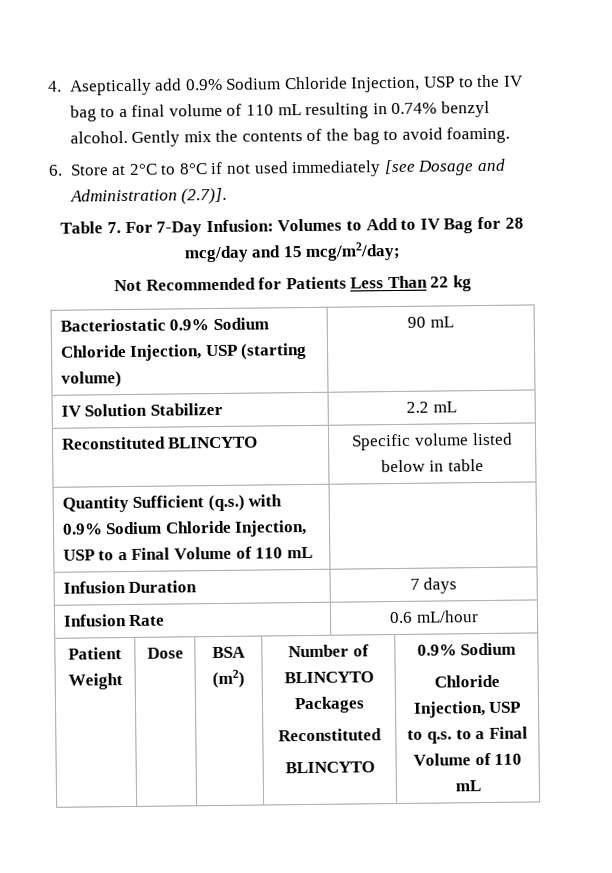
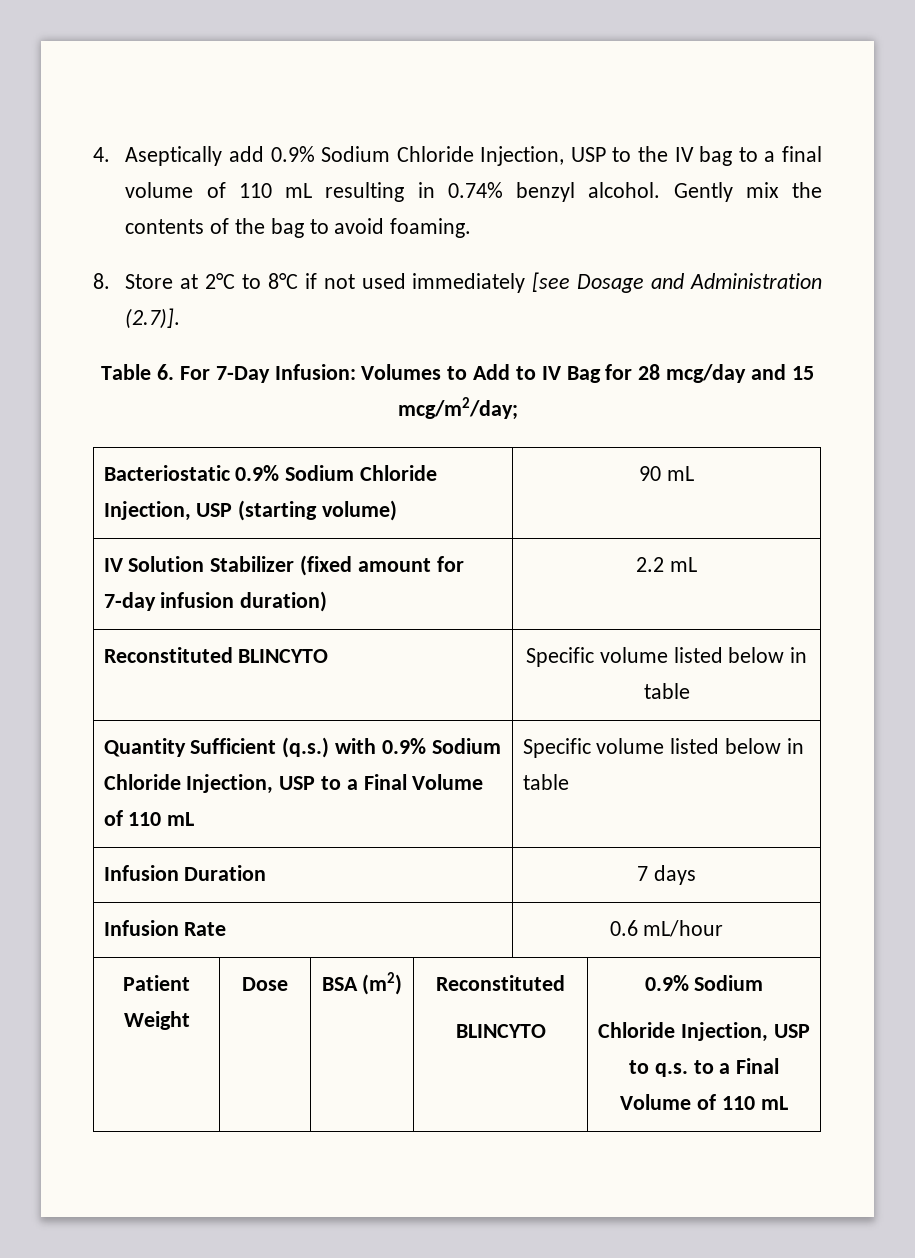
- 6. Store at 2°C to 8°C if not used immediately [see Dosage and Administration (2.7)].
+ 8. Store at 2°C to 8°C if not used immediately [see Dosage and Administration (2.7)].
- Table 7. For 7-Day Infusion: Volumes to Add to IV Bag for 28 mcg/day and 15 mcg/m2/day;
+ Table 6. For 7-Day Infusion: Volumes to Add to IV Bag for 28 mcg/day and 15 mcg/m2/day;
- Not Recommended for Patients Less Than 22 kg
- IV Solution Stabilizer | 2.2 mL
+ IV Solution Stabilizer (fixed amount for 7-day infusion duration) | 2.2 mL
- Quantity Sufficient (q.s.) with 0.9% Sodium Chloride Injection, USP to a Final Volume of 110 mL |
+ Quantity Sufficient (q.s.) with 0.9% Sodium Chloride Injection, USP to a Final Volume of 110 mL | Specific volume listed below in table
- Patient Weight | Dose | BSA (m2) | Number of BLINCYTO Packages
- Reconstituted
+ Patient Weight | Dose | BSA (m2) | Reconstituted

